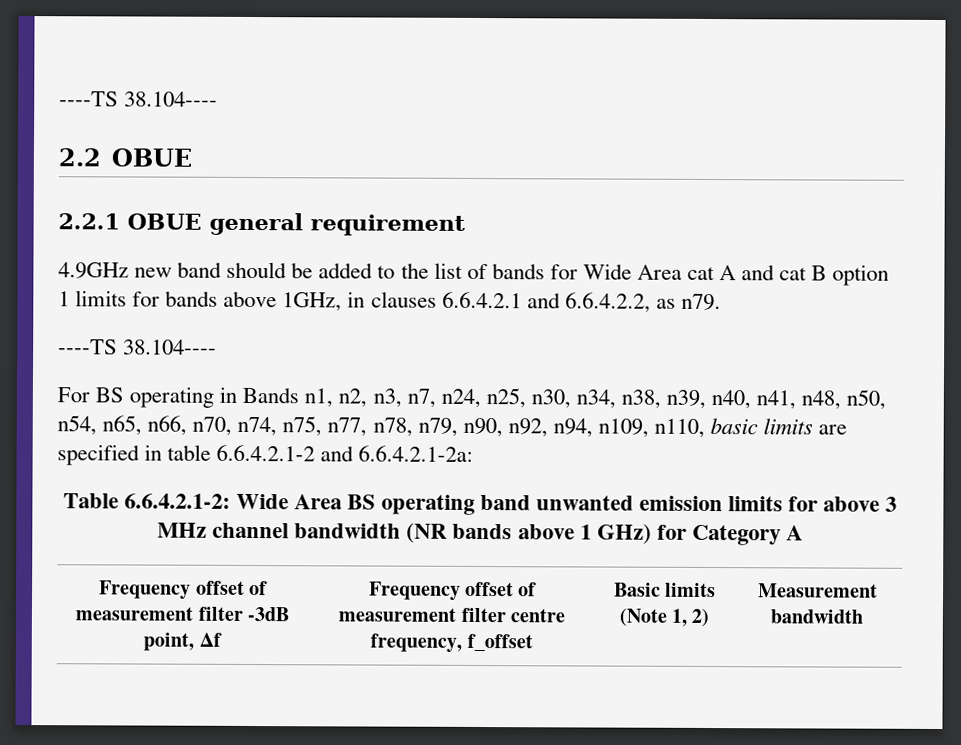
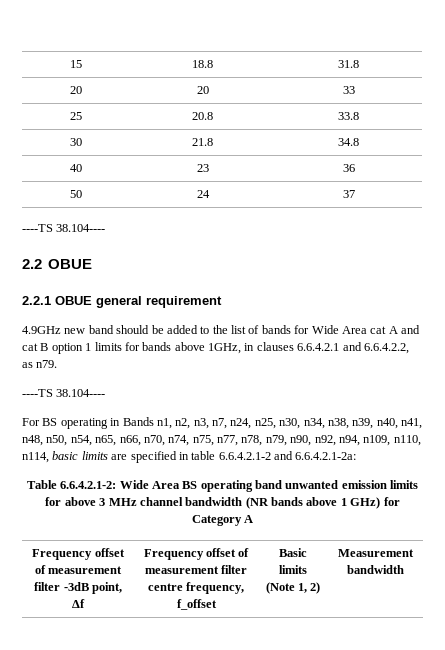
+ 15 | 18.8 | 31.8
+ 20 | 20 | 33
+ 25 | 20.8 | 33.8
+ 30 | 21.8 | 34.8
+ 40 | 23 | 36
+ 50 | 24 | 37
- For BS operating in Bands n1, n2, n3, n7, n24, n25, n30, n34, n38, n39, n40, n41, n48, n50, n54, n65, n66, n70, n74, n75, n77, n78, n79, n90, n92, n94, n109, n110, basic limits are specified in table 6.6.4.2.1-2 and 6.6.4.2.1-2a:
+ For BS operating in Bands n1, n2, n3, n7, n24, n25, n30, n34, n38, n39, n40, n41, n48, n50, n54, n65, n66, n70, n74, n75, n77, n78, n79, n90, n92, n94, n109, n110, n114, basic limits are specified in table 6.6.4.2.1-2 and 6.6.4.2.1-2a:

